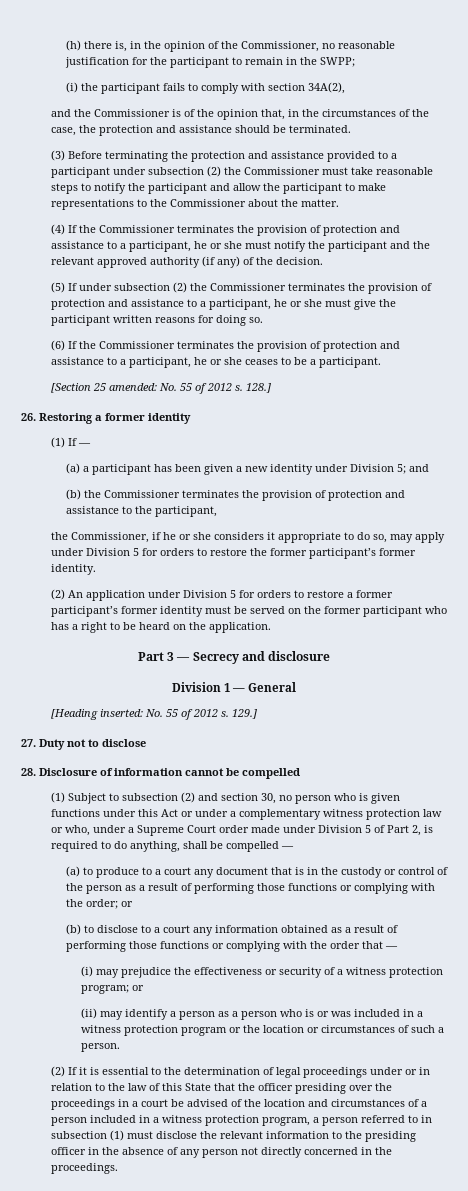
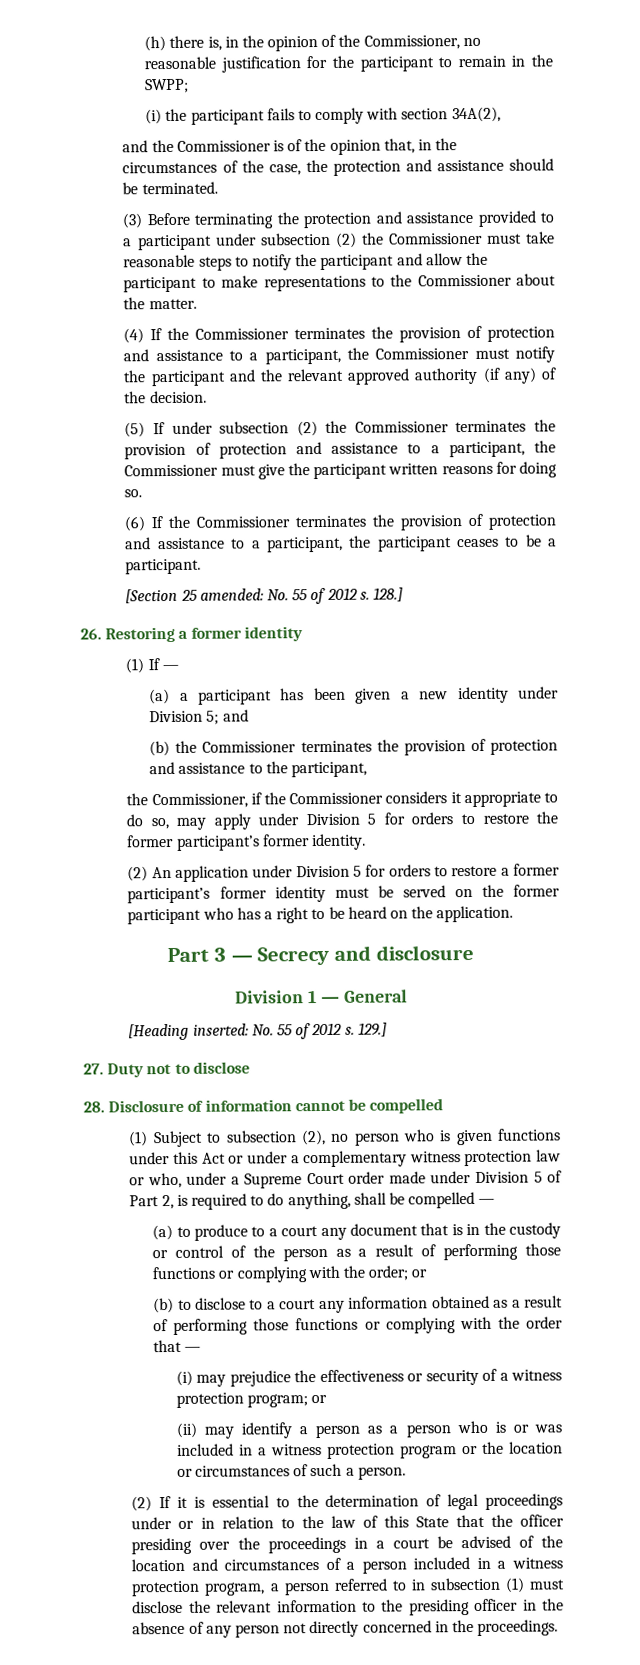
- (4) If the Commissioner terminates the provision of protection and assistance to a participant, he or she must notify the participant and the relevant approved authority (if any) of the decision.
+ (4) If the Commissioner terminates the provision of protection and assistance to a participant, the Commissioner must notify the participant and the relevant approved authority (if any) of the decision.
- (5) If under subsection (2) the Commissioner terminates the provision of protection and assistance to a participant, he or she must give the participant written reasons for doing so.
+ (5) If under subsection (2) the Commissioner terminates the provision of protection and assistance to a participant, the Commissioner must give the participant written reasons for doing so.
- (6) If the Commissioner terminates the provision of protection and assistance to a participant, he or she ceases to be a participant.
+ (6) If the Commissioner terminates the provision of protection and assistance to a participant, the participant ceases to be a participant.
- the Commissioner, if he or she considers it appropriate to do so, may apply under Division 5 for orders to restore the former participant’s former identity.
+ the Commissioner, if the Commissioner considers it appropriate to do so, may apply under Division 5 for orders to restore the former participant’s former identity.
- (1) Subject to subsection (2) and section 30, no person who is given functions under this Act or under a complementary witness protection law or who, under a Supreme Court order made under Division 5 of Part 2, is required to do anything, shall be compelled —
+ (1) Subject to subsection (2), no person who is given functions under this Act or under a complementary witness protection law or who, under a Supreme Court order made under Division 5 of Part 2, is required to do anything, shall be compelled —

